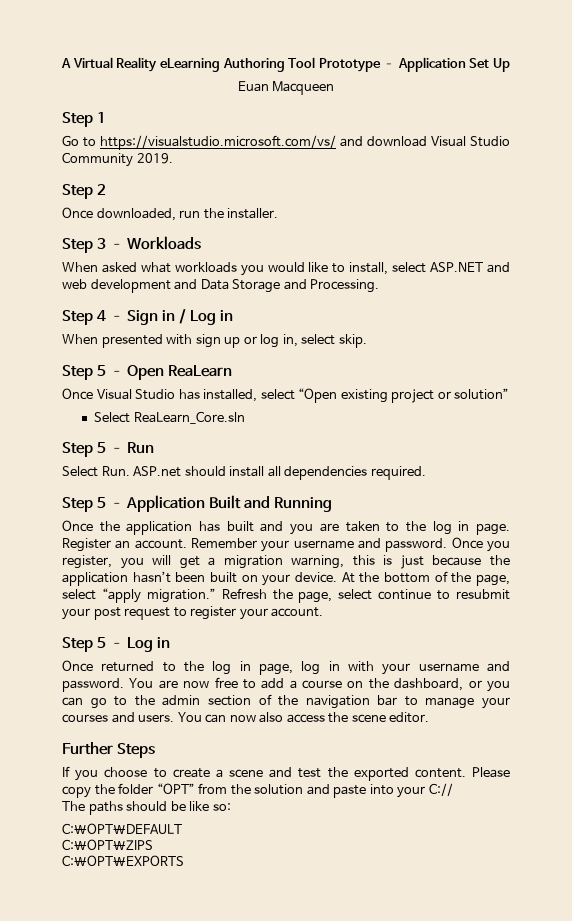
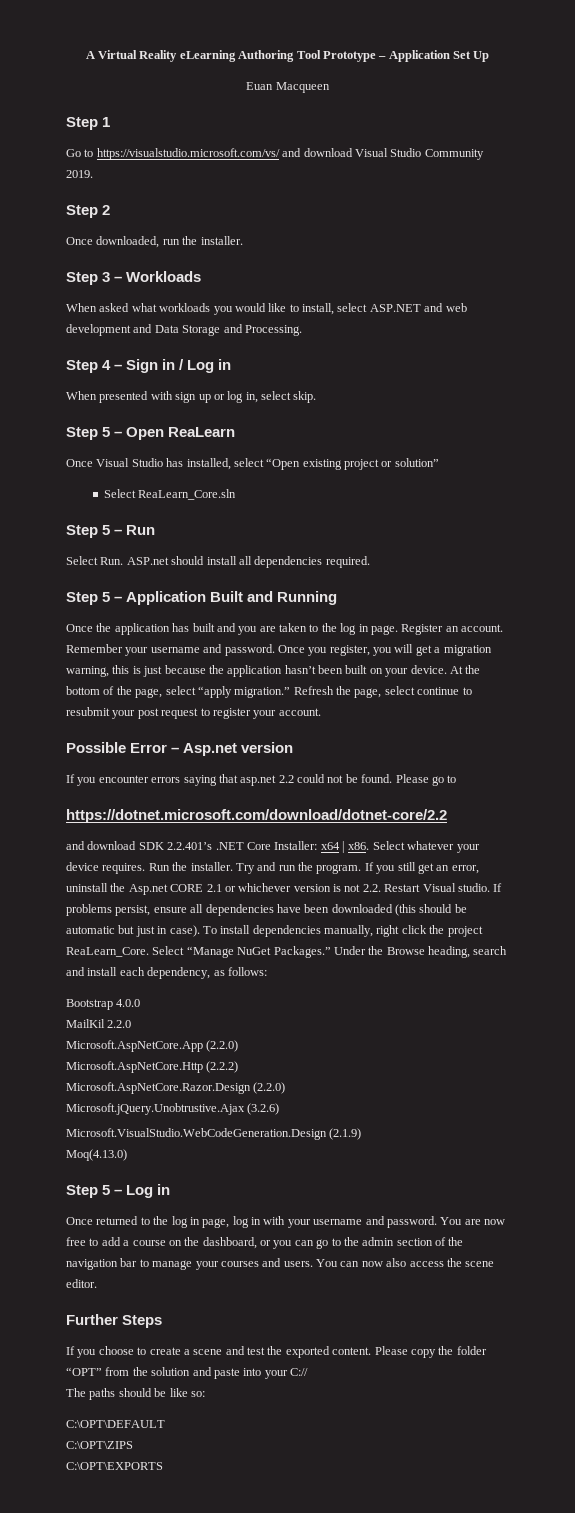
+ Possible Error – Asp.net version
+ If you encounter errors saying that asp.net 2.2 could not be found. Please go to
+ https://dotnet.microsoft.com/download/dotnet-core/2.2
+ and download SDK 2.2.401’s .NET Core Installer: x64 | x86. Select whatever your device requires. Run the installer. Try and run the program. If you still get an error, uninstall the Asp.net CORE 2.1 or whichever version is not 2.2. Restart Visual studio. If problems persist, ensure all dependencies have been downloaded (this should be automatic but just in case). To install dependencies manually, right click the project ReaLearn_Core. Select “Manage NuGet Packages.” Under the Browse heading, search and install each dependency, as follows:
+ Bootstrap 4.0.0
+ MailKil 2.2.0
+ Microsoft.AspNetCore.App (2.2.0)
+ Microsoft.AspNetCore.Http (2.2.2)
+ Microsoft.AspNetCore.Razor.Design (2.2.0)
+ Microsoft.jQuery.Unobtrustive.Ajax (3.2.6)
+ Microsoft.VisualStudio.WebCodeGeneration.Design (2.1.9)
+ Moq(4.13.0)

